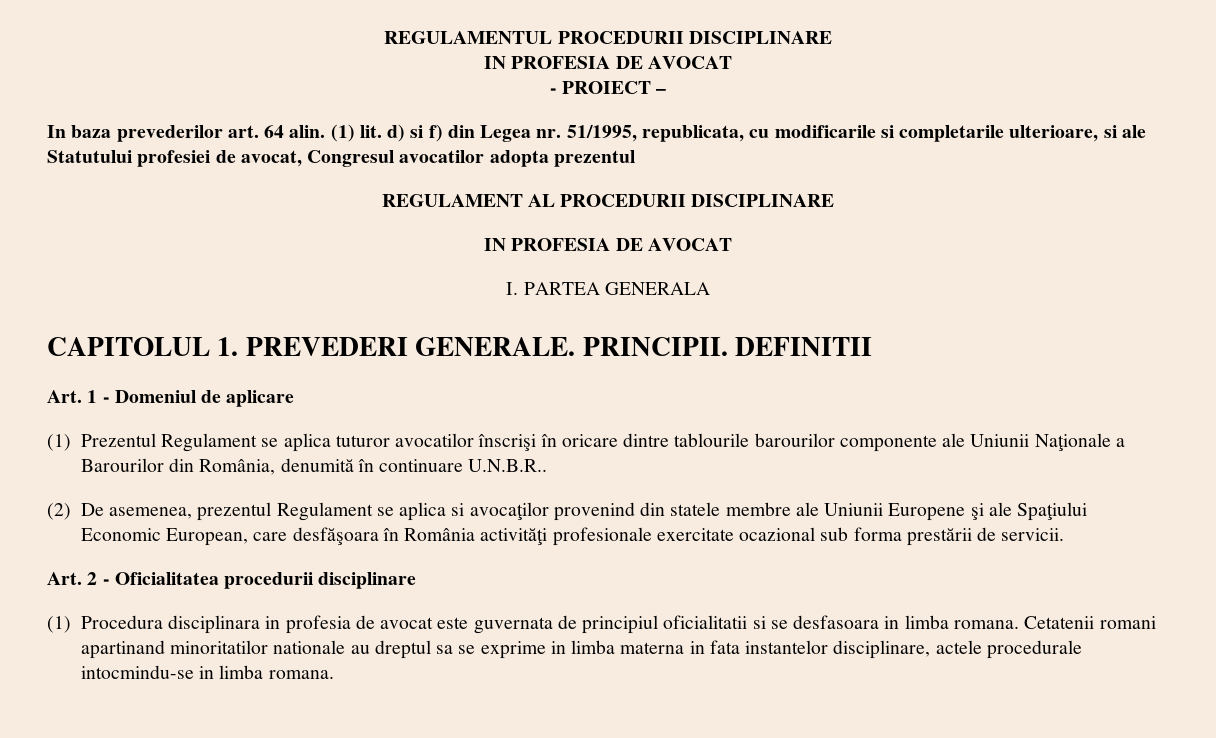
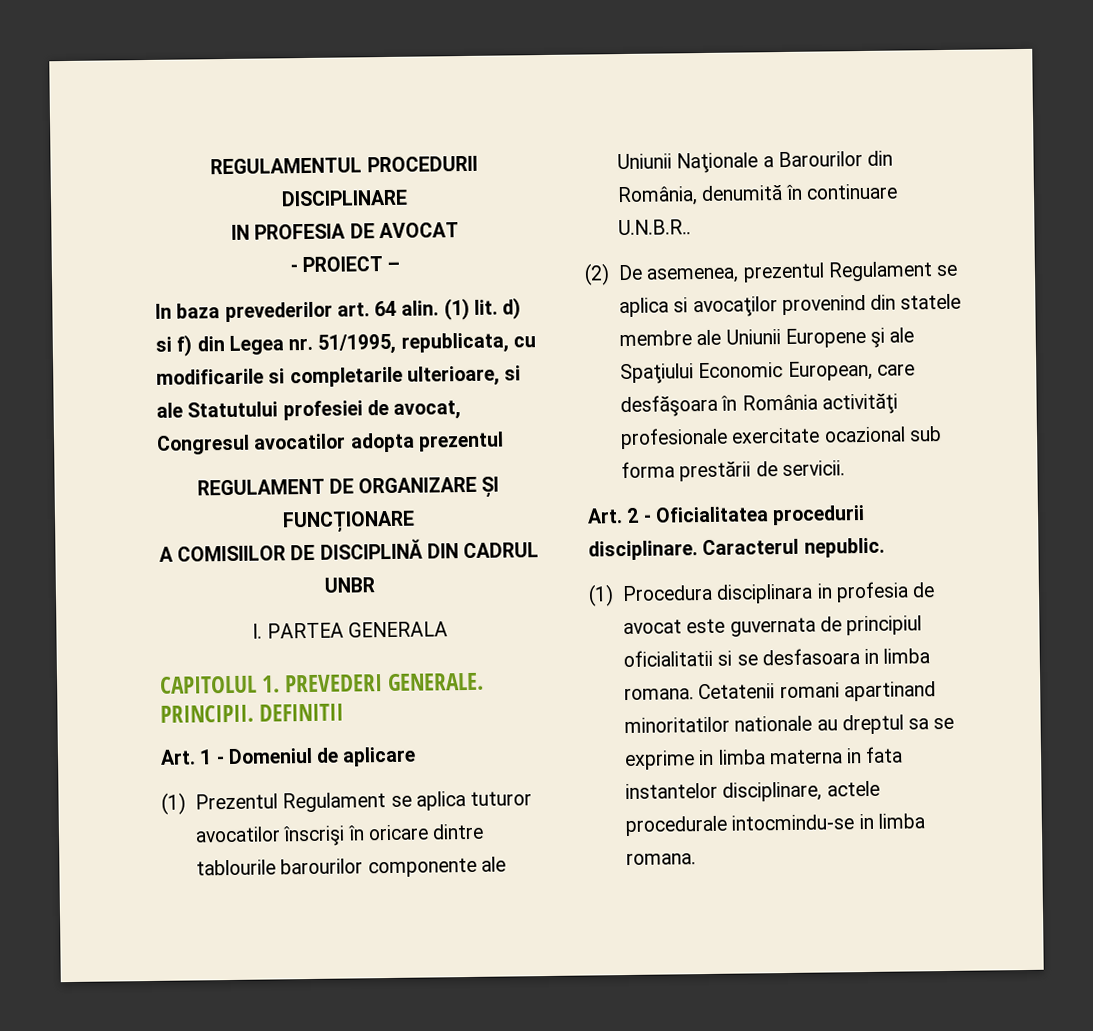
- REGULAMENT AL PROCEDURII DISCIPLINARE
- IN PROFESIA DE AVOCAT
+ REGULAMENT DE ORGANIZARE ȘI FUNCȚIONARE
+ A COMISIILOR DE DISCIPLINĂ DIN CADRUL UNBR
- Art. 2 - Oficialitatea procedurii disciplinare
+ Art. 2 - Oficialitatea procedurii disciplinare. Caracterul nepublic.

